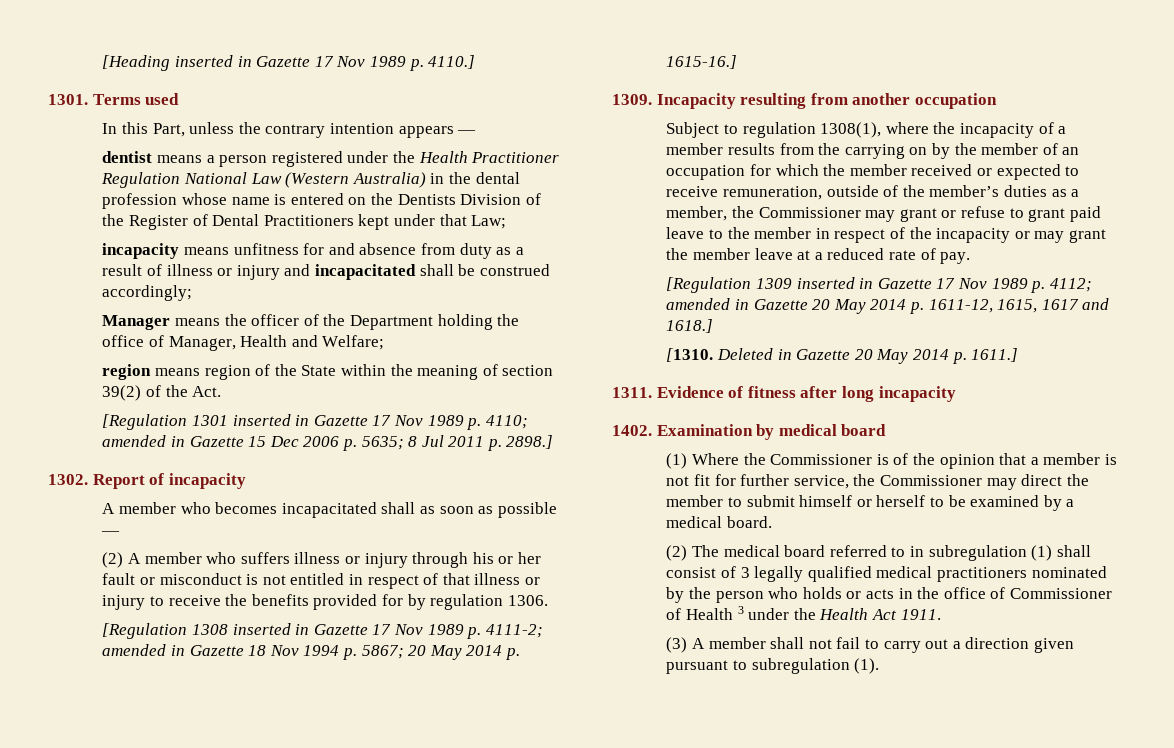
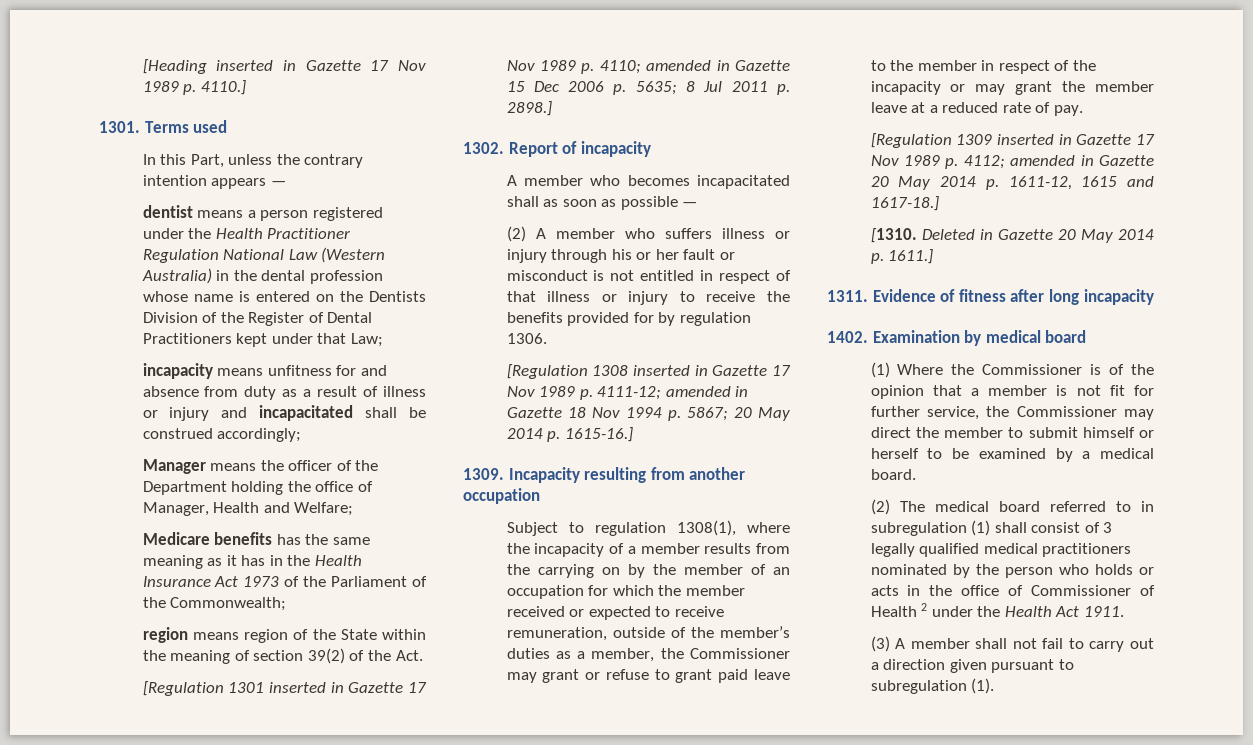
+ Medicare benefits has the same meaning as it has in the Health Insurance Act 1973 of the Parliament of the Commonwealth;
- [Regulation 1308 inserted in Gazette 17 Nov 1989 p. 4111-2; amended in Gazette 18 Nov 1994 p. 5867; 20 May 2014 p. 1615-16.]
+ [Regulation 1308 inserted in Gazette 17 Nov 1989 p. 4111-12; amended in Gazette 18 Nov 1994 p. 5867; 20 May 2014 p. 1615-16.]
- [Regulation 1309 inserted in Gazette 17 Nov 1989 p. 4112; amended in Gazette 20 May 2014 p. 1611-12, 1615, 1617 and 1618.]
+ [Regulation 1309 inserted in Gazette 17 Nov 1989 p. 4112; amended in Gazette 20 May 2014 p. 1611-12, 1615 and 1617-18.]
- (2) The medical board referred to in subregulation (1) shall consist of 3 legally qualified medical practitioners nominated by the person who holds or acts in the office of Commissioner of Health 3 under the Health Act 1911.
+ (2) The medical board referred to in subregulation (1) shall consist of 3 legally qualified medical practitioners nominated by the person who holds or acts in the office of Commissioner of Health 2 under the Health Act 1911.

